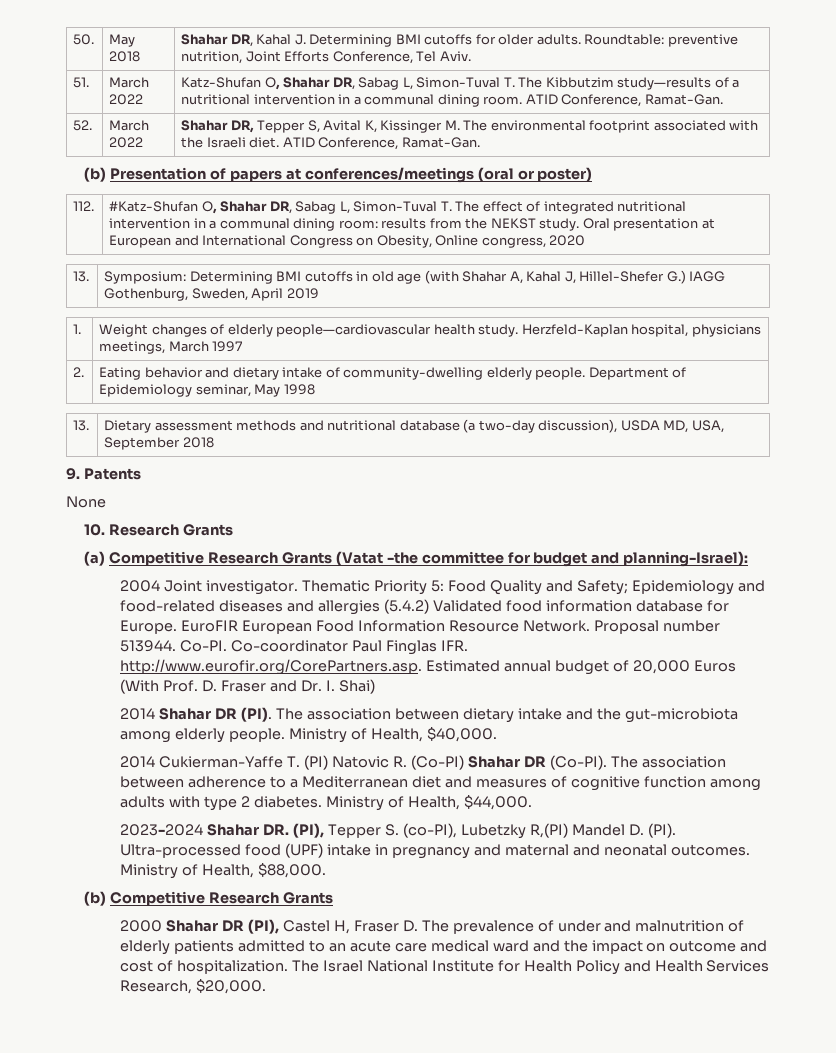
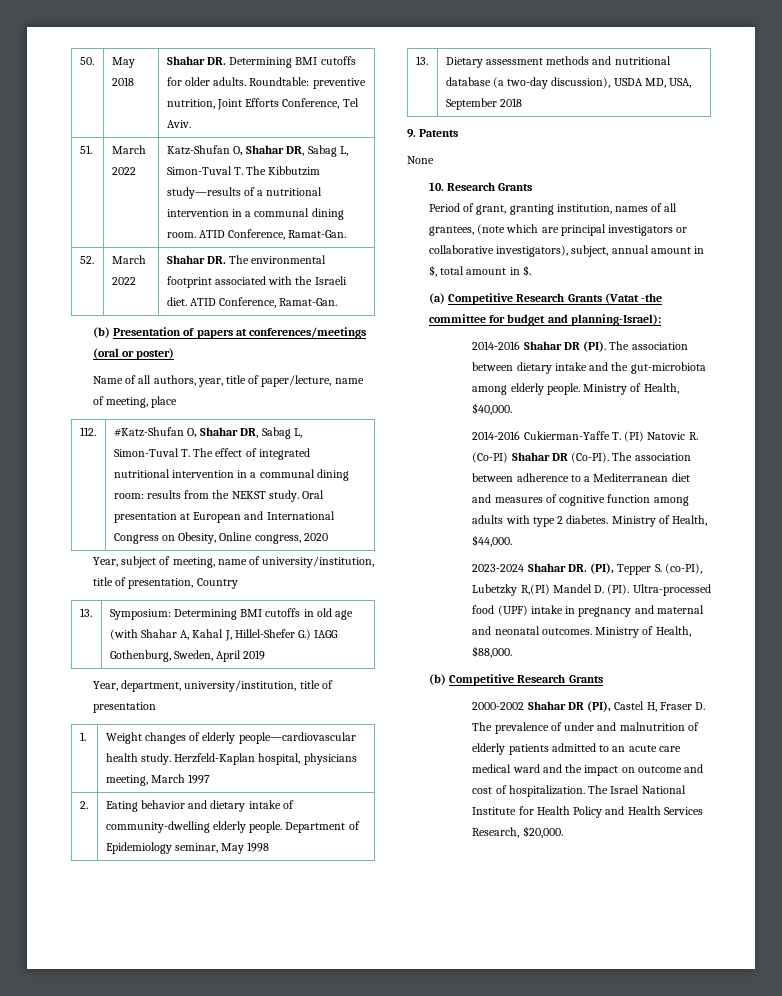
- 50. | May 2018 | Shahar DR, Kahal J. Determining BMI cutoffs for older adults. Roundtable: preventive nutrition, Joint Efforts Conference, Tel Aviv.
+ 50. | May 2018 | Shahar DR. Determining BMI cutoffs for older adults. Roundtable: preventive nutrition, Joint Efforts Conference, Tel Aviv.
- 52. | March 2022 | Shahar DR, Tepper S, Avital K, Kissinger M. The environmental footprint associated with the Israeli diet. ATID Conference, Ramat-Gan.
+ 52. | March 2022 | Shahar DR. The environmental footprint associated with the Israeli diet. ATID Conference, Ramat-Gan.
+ Name of all authors, year, title of paper/lecture, name of meeting, place
+ Year, subject of meeting, name of university/institution, title of presentation, Country
+ Year, department, university/institution, title of presentation
- 1. | Weight changes of elderly people—cardiovascular health study. Herzfeld-Kaplan hospital, physicians meetings, March 1997
+ 1. | Weight changes of elderly people—cardiovascular health study. Herzfeld-Kaplan hospital, physicians meeting, March 1997
+ Period of grant, granting institution, names of all grantees, (note which are principal investigators or collaborative investigators), subject, annual amount in $, total amount in $.
- 2004 Joint investigator. Thematic Priority 5: Food Quality and Safety; Epidemiology and food-related diseases and allergies (5.4.2) Validated food information database for Europe. EuroFIR European Food Information Resource Network. Proposal number 513944. Co-PI. Co-coordinator Paul Finglas IFR. http://www.eurofir.org/CorePartners.asp. Estimated annual budget of 20,000 Euros (With Prof. D. Fraser and Dr. I. Shai)
- 2014 Shahar DR (PI). The association between dietary intake and the gut-microbiota among elderly people.
+ 2014-2016 Shahar DR (PI). The association between dietary intake and the gut-microbiota among elderly people.
- 2014 Cukierman-Yaffe T. (PI) Natovic R. (Co-PI) Shahar DR (Co-PI).
+ 2014-2016 Cukierman-Yaffe T. (PI) Natovic R. (Co-PI) Shahar DR (Co-PI).
- 2000 Shahar DR (PI), Castel H, Fraser D. The prevalence of under and malnutrition of elderly patients admitted to an acute care medical ward and the impact on outcome and cost of hospitalization.
+ 2000-2002 Shahar DR (PI), Castel H, Fraser D. The prevalence of under and malnutrition of elderly patients admitted to an acute care medical ward and the impact on outcome and cost of hospitalization.

